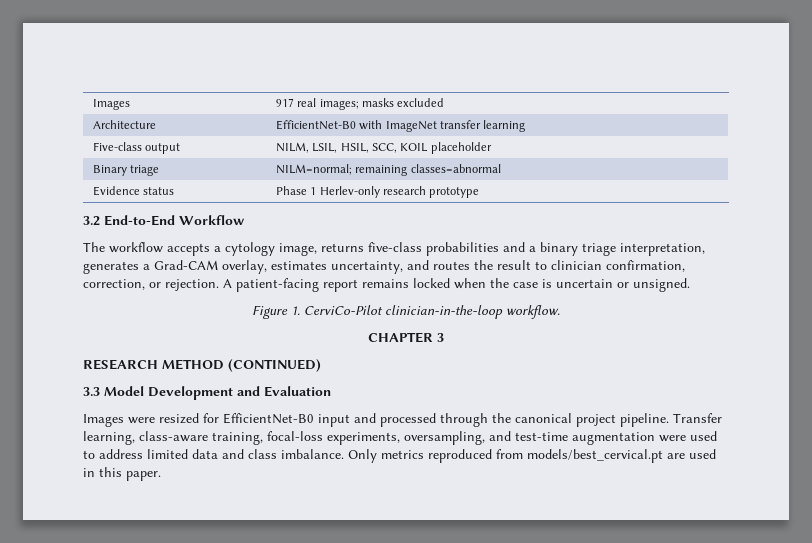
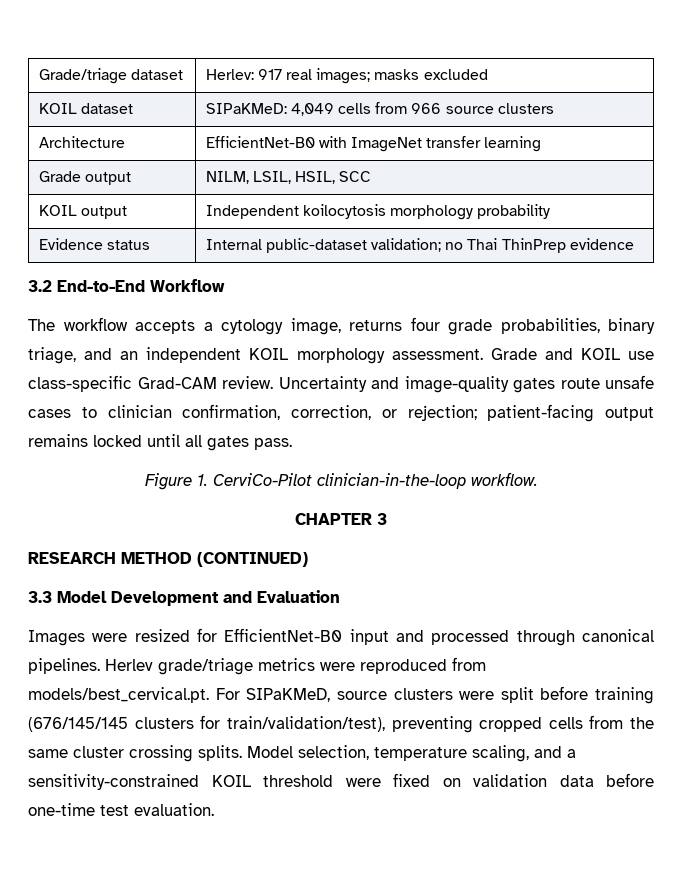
- Images | 917 real images; masks excluded
+ Grade/triage dataset | Herlev: 917 real images; masks excluded
+ KOIL dataset | SIPaKMeD: 4,049 cells from 966 source clusters
- Five-class output | NILM, LSIL, HSIL, SCC, KOIL placeholder
- Binary triage | NILM=normal; remaining classes=abnormal
- Evidence status | Phase 1 Herlev-only research prototype
+ Grade output | NILM, LSIL, HSIL, SCC
+ KOIL output | Independent koilocytosis morphology probability
+ Evidence status | Internal public-dataset validation; no Thai ThinPrep evidence
- The workflow accepts a cytology image, returns five-class probabilities and a binary triage interpretation, generates a Grad-CAM overlay, estimates uncertainty, and routes the result to clinician confirmation, correction, or rejection. A patient-facing report remains locked when the case is uncertain or unsigned.
+ The workflow accepts a cytology image, returns four grade probabilities, binary triage, and an independent KOIL morphology assessment. Grade and KOIL use class-specific Grad-CAM review. Uncertainty and image-quality gates route unsafe cases to clinician confirmation, correction, or rejection; patient-facing output remains locked until all gates pass.
- Images were resized for EfficientNet-B0 input and processed through the canonical project pipeline. Transfer learning, class-aware training, focal-loss experiments, oversampling, and test-time augmentation were used to address limited data and class imbalance. Only metrics reproduced from models/best_cervical.pt are used in this paper.
+ Images were resized for EfficientNet-B0 input and processed through canonical pipelines. Herlev grade/triage metrics were reproduced from models/best_cervical.pt. For SIPaKMeD, source clusters were split before training (676/145/145 clusters for train/validation/test), preventing cropped cells from the same cluster crossing splits. Model selection, temperature scaling, and a sensitivity-constrained KOIL threshold were fixed on validation data before one-time test evaluation.

